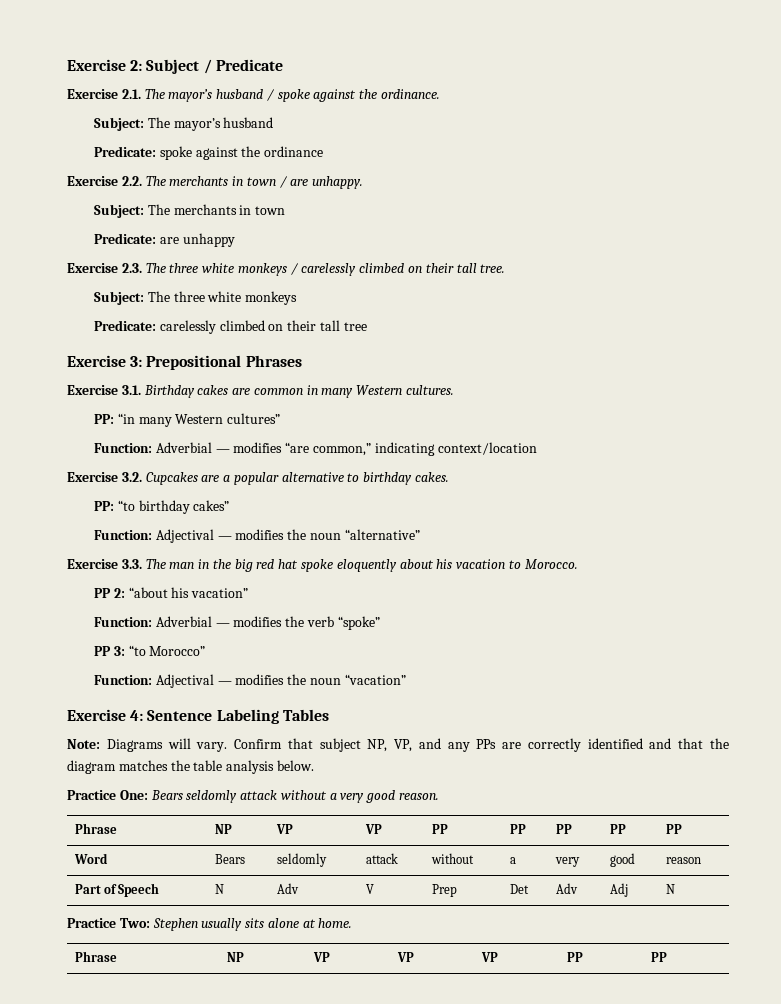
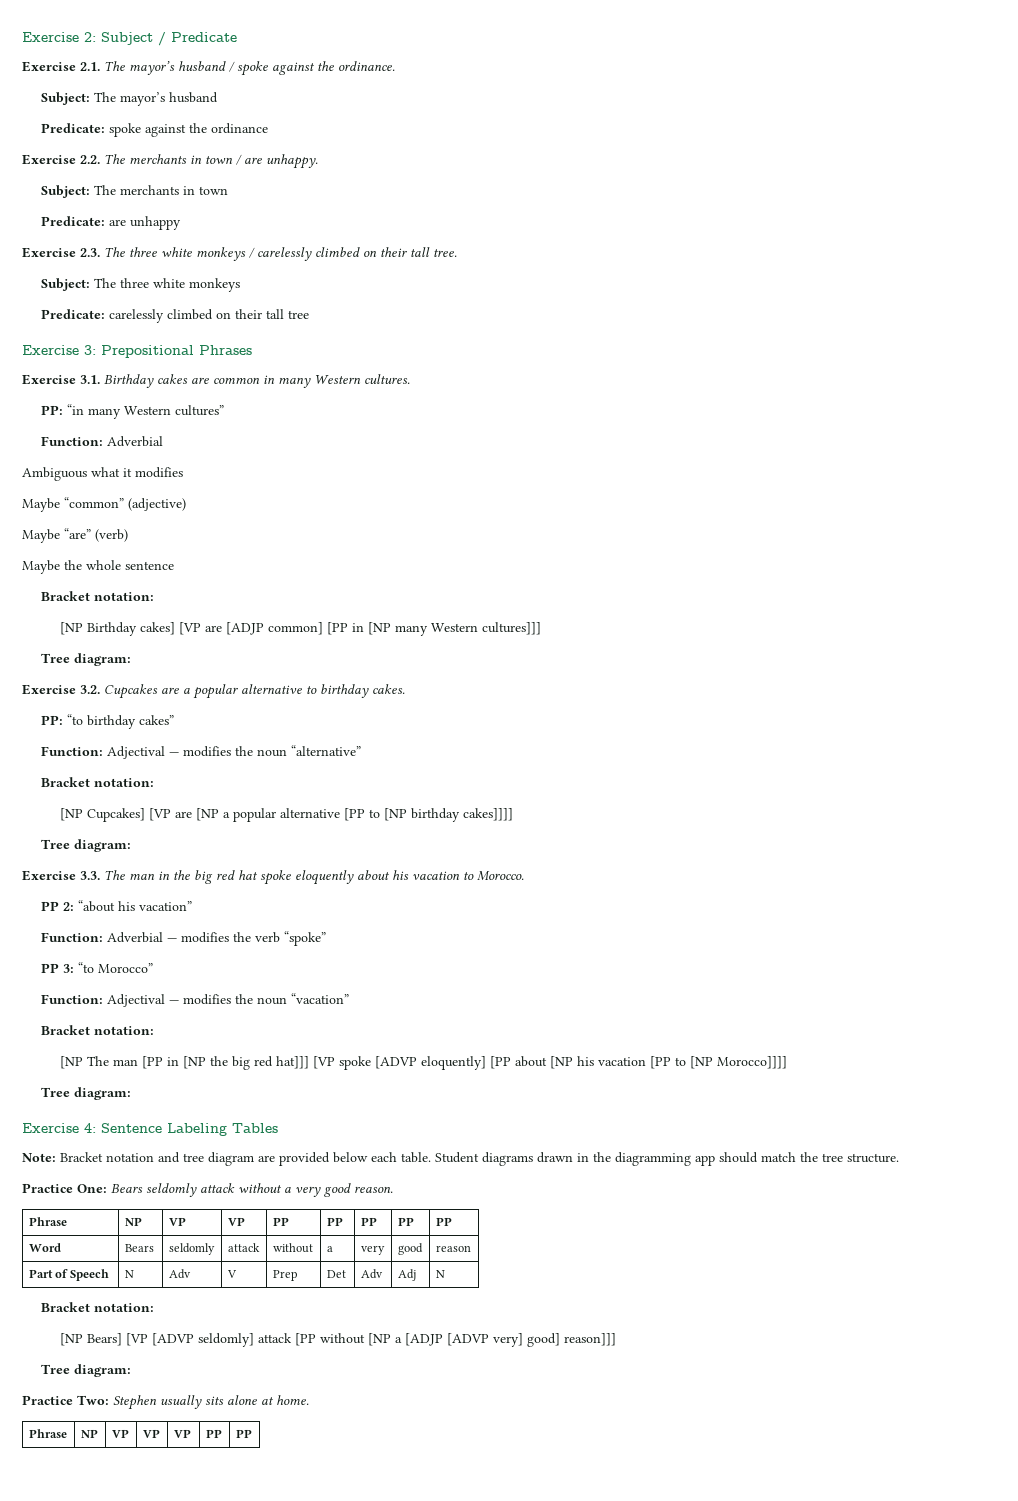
  PP: “in many Western cultures”
- Function: Adverbial — modifies “are common,” indicating context/location
+ Function: Adverbial
+ Ambiguous what it modifies
+ Maybe “common” (adjective)
+ Maybe “are” (verb)
+ Maybe the whole sentence
+ Bracket notation:
+ [NP Birthday cakes] [VP are [ADJP common] [PP in [NP many Western cultures]]]
+ Tree diagram:
  Function: Adjectival — modifies the noun “alternative”
+ Bracket notation:
+ [NP Cupcakes] [VP are [NP a popular alternative [PP to [NP birthday cakes]]]]
+ Tree diagram:
  Function: Adjectival — modifies the noun “vacation”
+ Bracket notation:
+ [NP The man [PP in [NP the big red hat]]] [VP spoke [ADVP eloquently] [PP about [NP his vacation [PP to [NP Morocco]]]]
+ Tree diagram:
- Note: Diagrams will vary. Confirm that subject NP, VP, and any PPs are correctly identified and that the diagram matches the table analysis below.
+ Note: Bracket notation and tree diagram are provided below each table. Student diagrams drawn in the diagramming app should match the tree structure.
  Part of Speech | N | Adv | V | Prep | Det | Adv | Adj | N
+ Bracket notation:
+ [NP Bears] [VP [ADVP seldomly] attack [PP without [NP a [ADJP [ADVP very] good] reason]]]
+ Tree diagram:

